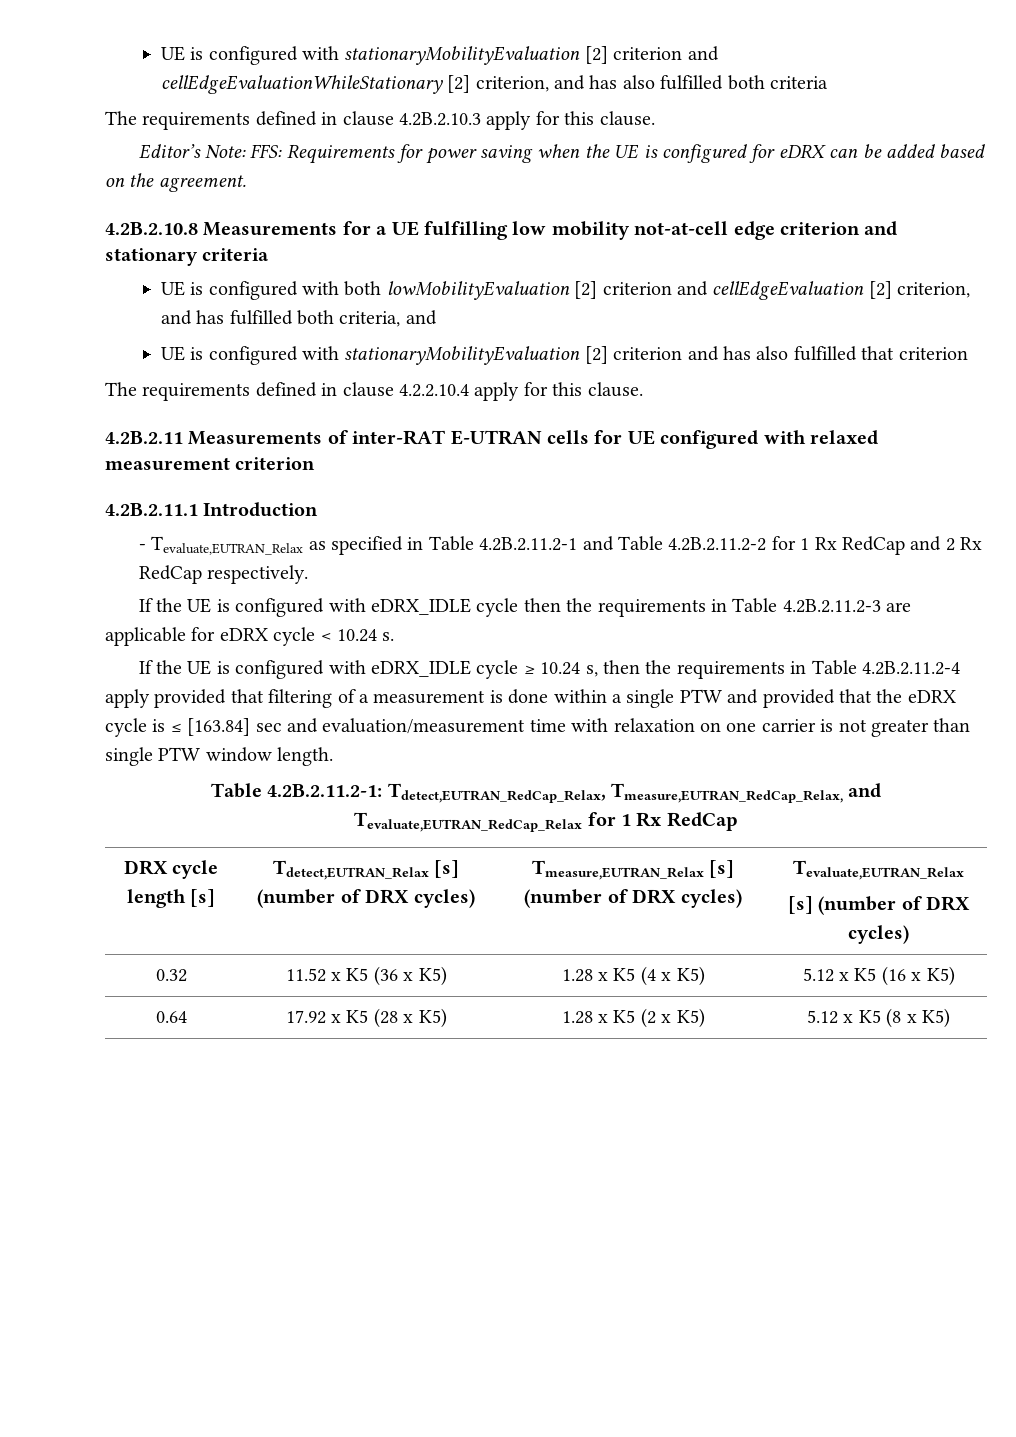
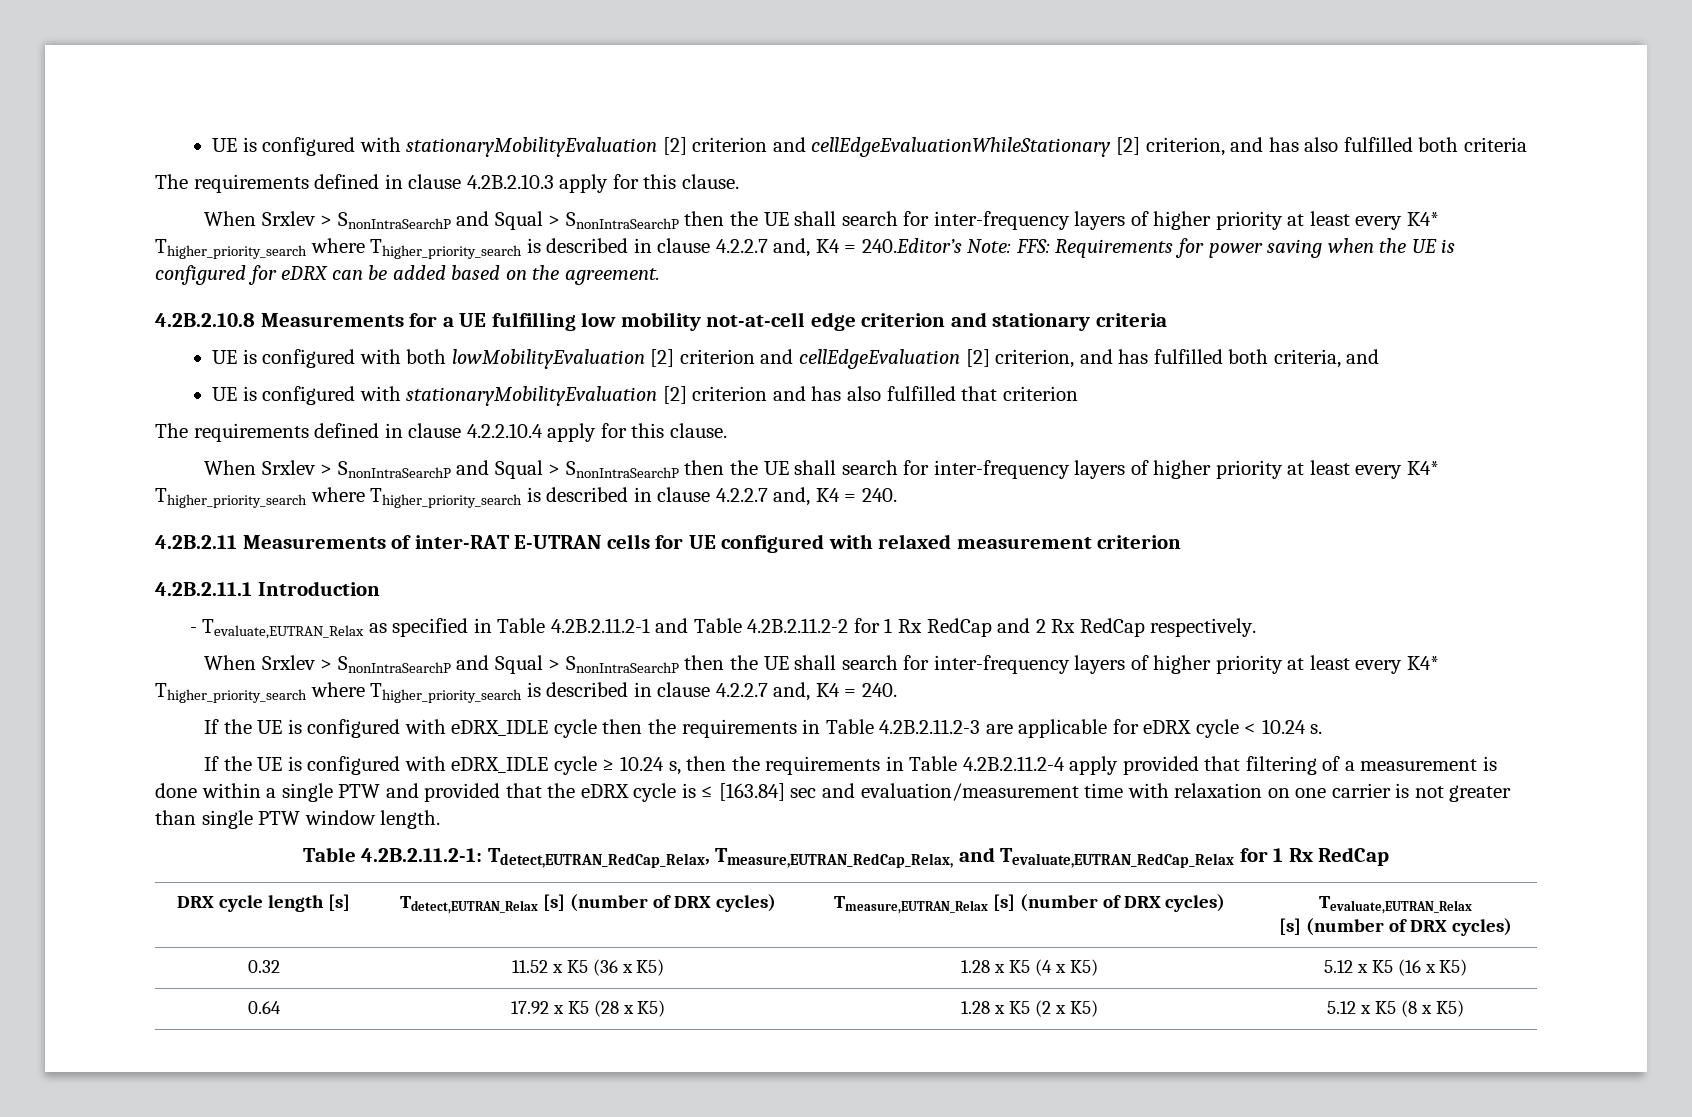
- Editor’s Note: FFS: Requirements for power saving when the UE is configured for eDRX can be added based on the agreement.
+ When Srxlev > SnonIntraSearchP and Squal > SnonIntraSearchP then the UE shall search for inter-frequency layers of higher priority at least every K4* Thigher_priority_search where Thigher_priority_search is described in clause 4.2.2.7 and, K4 = 240.Editor’s Note: FFS: Requirements for power saving when the UE is configured for eDRX can be added based on the agreement.
  The requirements defined in clause 4.2.2.10.4 apply for this clause.
+ When Srxlev > SnonIntraSearchP and Squal > SnonIntraSearchP then the UE shall search for inter-frequency layers of higher priority at least every K4* Thigher_priority_search where Thigher_priority_search is described in clause 4.2.2.7 and, K4 = 240.
  - Tevaluate,EUTRAN_Relax as specified in Table 4.2B.2.11.2-1 and Table 4.2B.2.11.2-2 for 1 Rx RedCap and 2 Rx RedCap respectively.
+ When Srxlev > SnonIntraSearchP and Squal > SnonIntraSearchP then the UE shall search for inter-frequency layers of higher priority at least every K4* Thigher_priority_search where Thigher_priority_search is described in clause 4.2.2.7 and, K4 = 240.

